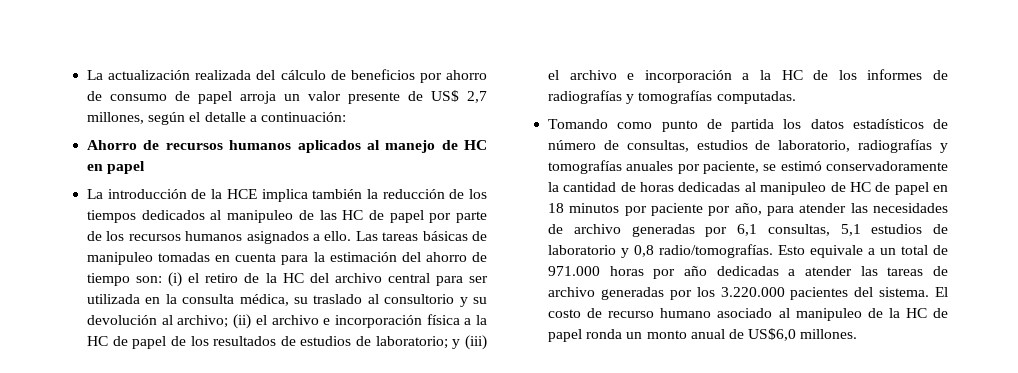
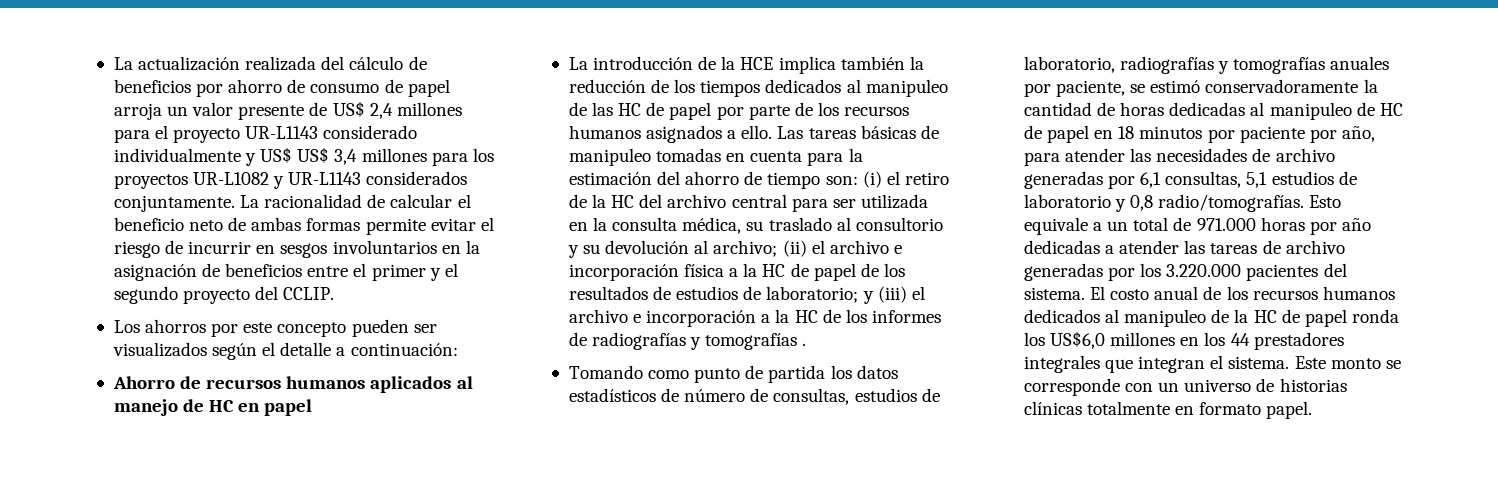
- La actualización realizada del cálculo de beneficios por ahorro de consumo de papel arroja un valor presente de US$ 2,7 millones, según el detalle a continuación:
+ La actualización realizada del cálculo de beneficios por ahorro de consumo de papel arroja un valor presente de US$ 2,4 millones para el proyecto UR-L1143 considerado individualmente y US$ US$ 3,4 millones para los proyectos UR-L1082 y UR-L1143 considerados conjuntamente. La racionalidad de calcular el beneficio neto de ambas formas permite evitar el riesgo de incurrir en sesgos involuntarios en la asignación de beneficios entre el primer y el segundo proyecto del CCLIP.
+ Los ahorros por este concepto pueden ser visualizados según el detalle a continuación:
- y (iii) el archivo e incorporación a la HC de los informes de radiografías y tomografías computadas.
+ y (iii) el archivo e incorporación a la HC de los informes de radiografías y tomografías .
- El costo de recurso humano asociado al manipuleo de la HC de papel ronda un monto anual de US$6,0 millones.
+ El costo anual de los recursos humanos dedicados al manipuleo de la HC de papel ronda los US$6,0 millones en los 44 prestadores integrales que integran el sistema. Este monto se corresponde con un universo de historias clínicas totalmente en formato papel.

